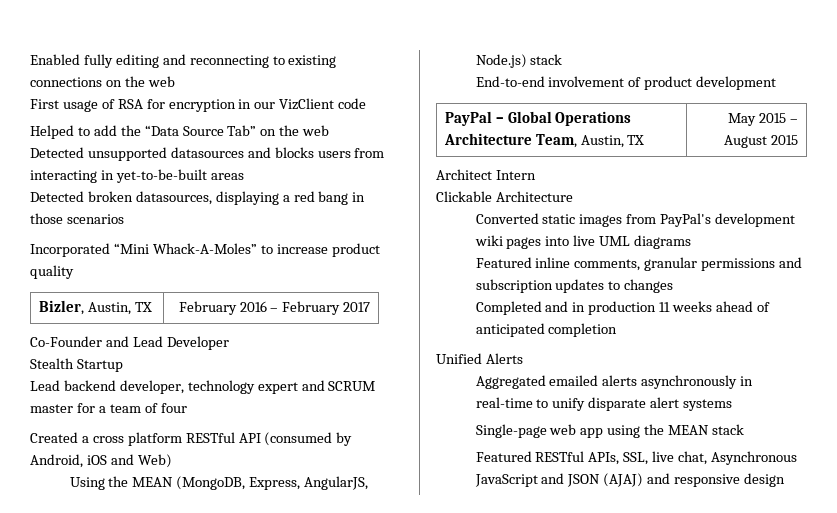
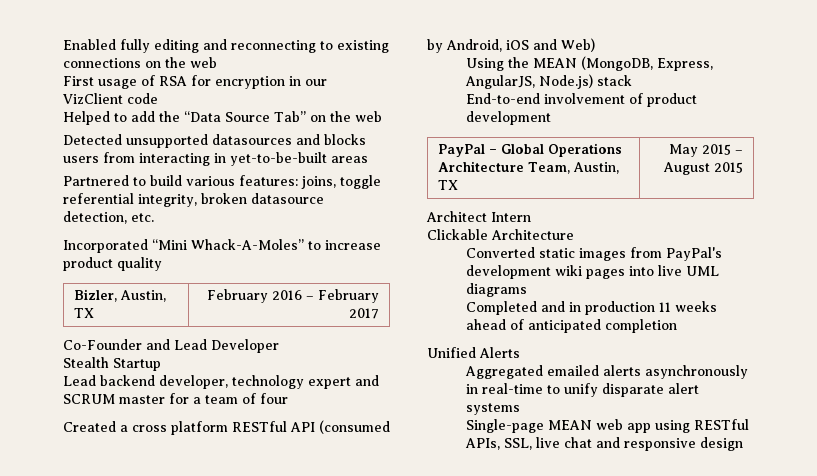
- Detected broken datasources, displaying a red bang in those scenarios
+ Partnered to build various features: joins, toggle referential integrity, broken datasource detection, etc.
- Featured inline comments, granular permissions and subscription updates to changes
- Single-page web app using the MEAN stack
- Featured RESTful APIs, SSL, live chat, Asynchronous JavaScript and JSON (AJAJ) and responsive design
+ Single-page MEAN web app using RESTful APIs, SSL, live chat and responsive design

